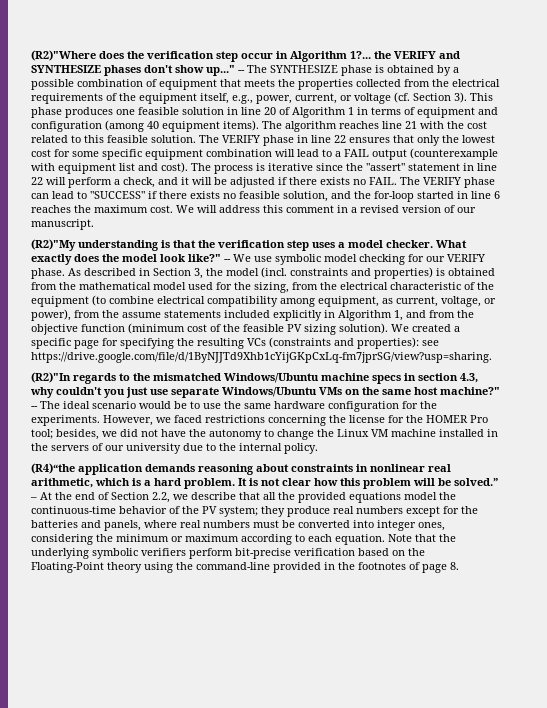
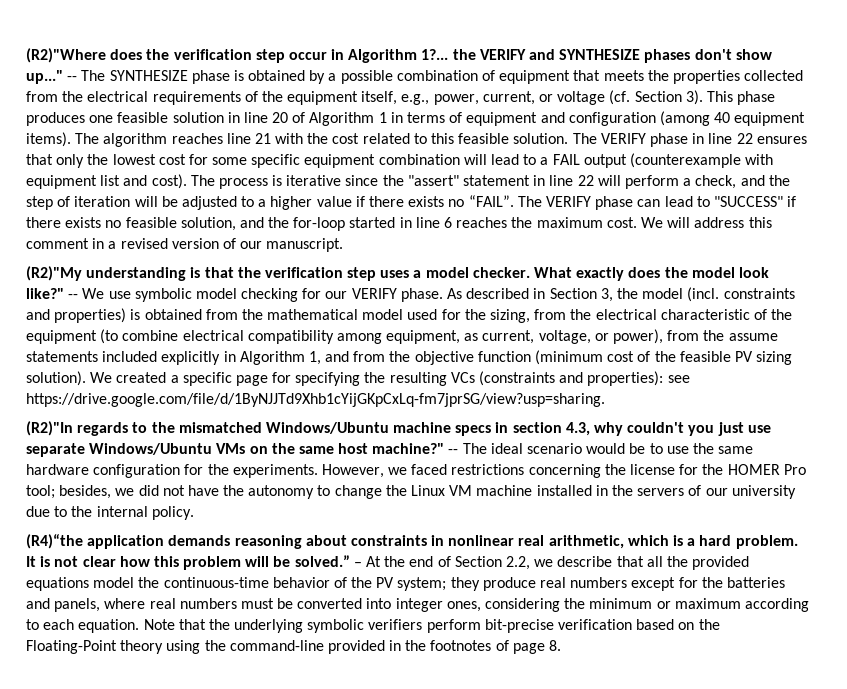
- The process is iterative since the "assert" statement in line 22 will perform a check, and it will be adjusted if there exists no FAIL.
+ The process is iterative since the "assert" statement in line 22 will perform a check, and the step of iteration will be adjusted to a higher value if there exists no “FAIL”.

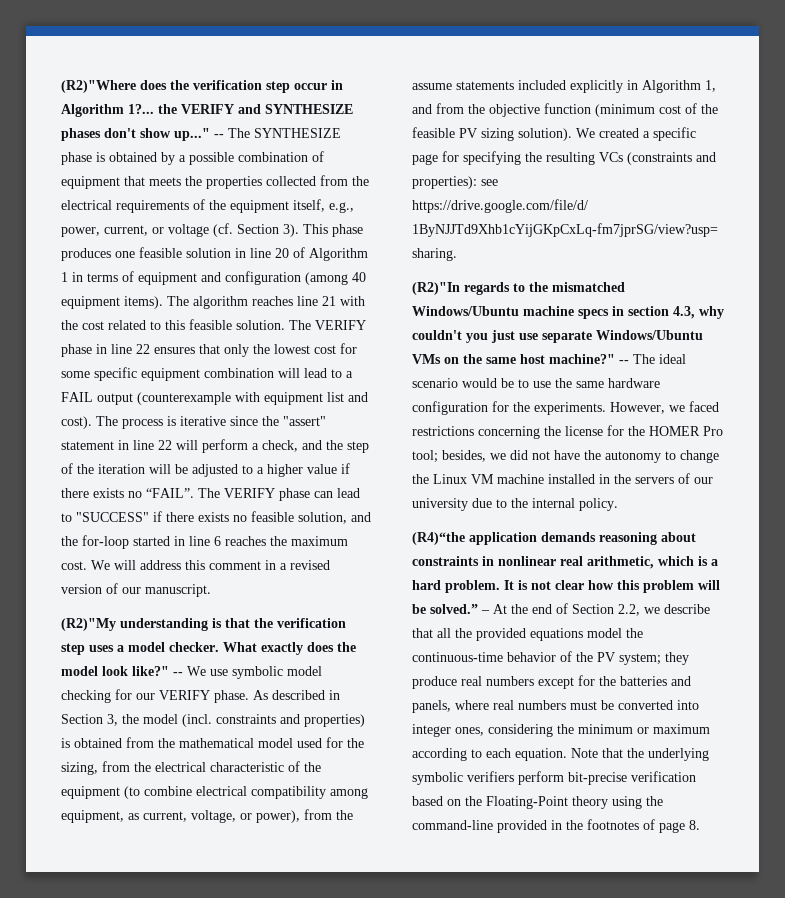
- The process is iterative since the "assert" statement in line 22 will perform a check, and the step of iteration will be adjusted to a higher value if there exists no “FAIL”.
+ The process is iterative since the "assert" statement in line 22 will perform a check, and the step of the iteration will be adjusted to a higher value if there exists no “FAIL”.

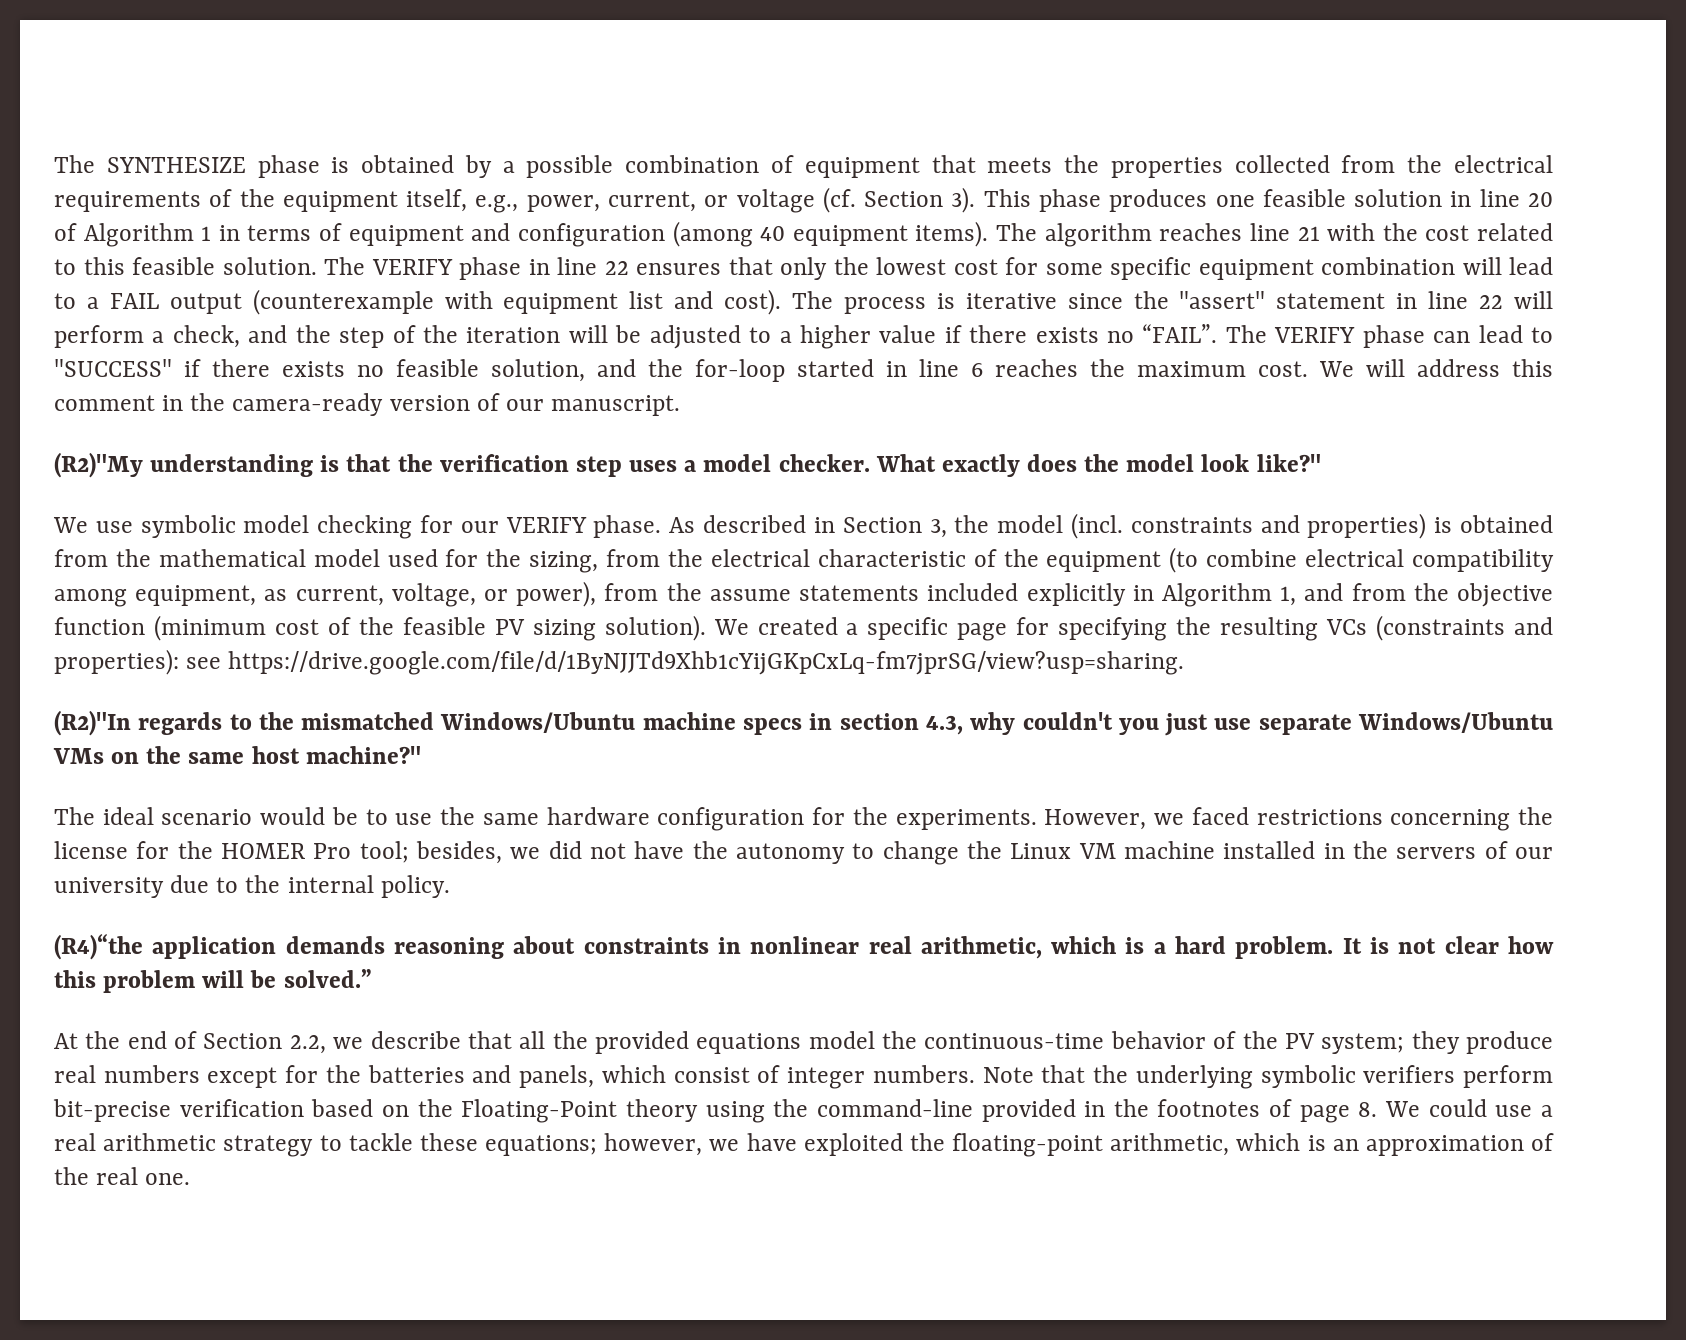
- (R2)"Where does the verification step occur in Algorithm 1?... the VERIFY and SYNTHESIZE phases don't show up..." -- The SYNTHESIZE phase is obtained by a possible combination of equipment that meets the properties collected from the electrical requirements of the equipment itself, e.g., power, current, or voltage (cf. Section 3).
+ The SYNTHESIZE phase is obtained by a possible combination of equipment that meets the properties collected from the electrical requirements of the equipment itself, e.g., power, current, or voltage (cf. Section 3).
- We will address this comment in a revised version of our manuscript.
+ We will address this comment in the camera-ready version of our manuscript.
- What exactly does the model look like?" -- We use symbolic model checking for our VERIFY phase.
+ What exactly does the model look like?"
+ We use symbolic model checking for our VERIFY phase.
- (R2)"In regards to the mismatched Windows/Ubuntu machine specs in section 4.3, why couldn't you just use separate Windows/Ubuntu VMs on the same host machine?" -- The ideal scenario would be to use the same hardware configuration for the experiments.
+ (R2)"In regards to the mismatched Windows/Ubuntu machine specs in section 4.3, why couldn't you just use separate Windows/Ubuntu VMs on the same host machine?"
+ The ideal scenario would be to use the same hardware configuration for the experiments.
- It is not clear how this problem will be solved.” – At the end of Section 2.2, we describe that all the provided equations model the continuous-time behavior of the PV system; they produce real numbers except for the batteries and panels, where real numbers must be converted into integer ones, considering the minimum or maximum according to each equation.
+ It is not clear how this problem will be solved.”
+ At the end of Section 2.2, we describe that all the provided equations model the continuous-time behavior of the PV system; they produce real numbers except for the batteries and panels, which consist of integer numbers.
- Note that the underlying symbolic verifiers perform bit-precise verification based on the Floating-Point theory using the command-line provided in the footnotes of page 8.
+ Note that the underlying symbolic verifiers perform bit-precise verification based on the Floating-Point theory using the command-line provided in the footnotes of page 8. We could use a real arithmetic strategy to tackle these equations; however, we have exploited the floating-point arithmetic, which is an approximation of the real one.

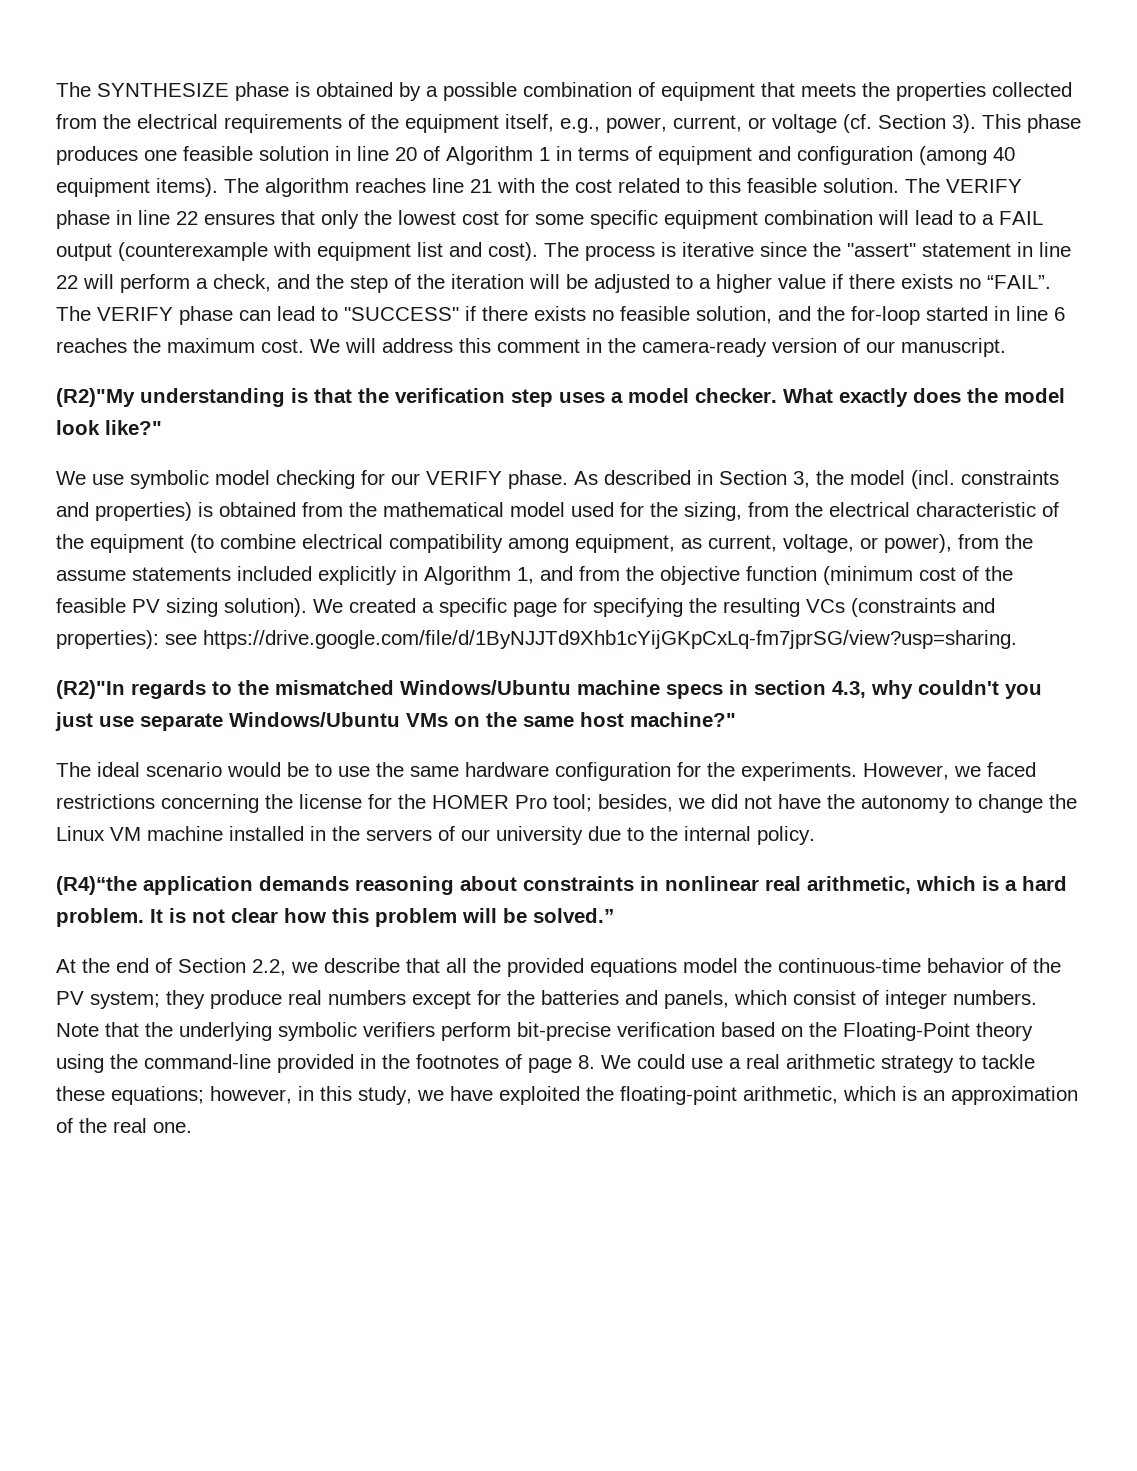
- Note that the underlying symbolic verifiers perform bit-precise verification based on the Floating-Point theory using the command-line provided in the footnotes of page 8. We could use a real arithmetic strategy to tackle these equations; however, we have exploited the floating-point arithmetic, which is an approximation of the real one.
+ Note that the underlying symbolic verifiers perform bit-precise verification based on the Floating-Point theory using the command-line provided in the footnotes of page 8. We could use a real arithmetic strategy to tackle these equations; however, in this study, we have exploited the floating-point arithmetic, which is an approximation of the real one.

